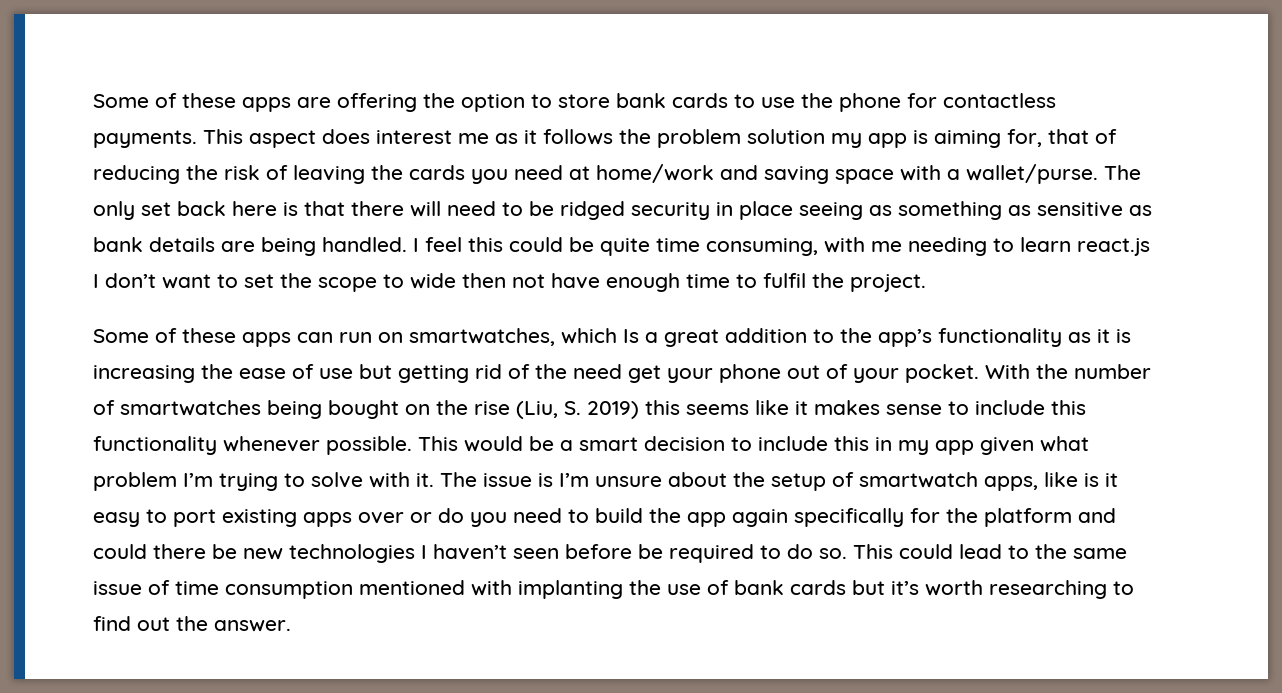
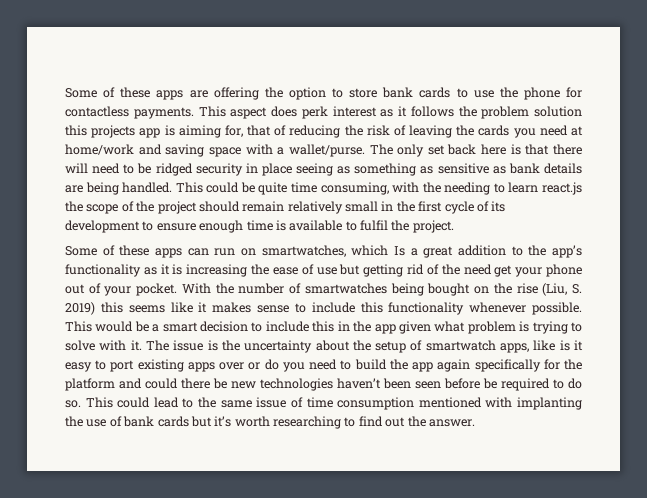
- This aspect does interest me as it follows the problem solution my app is aiming for, that of reducing the risk of leaving the cards you need at home/work and saving space with a wallet/purse.
+ This aspect does perk interest as it follows the problem solution this projects app is aiming for, that of reducing the risk of leaving the cards you need at home/work and saving space with a wallet/purse.
- I feel this could be quite time consuming, with me needing to learn react.js I don’t want to set the scope to wide then not have enough time to fulfil the project.
+ This could be quite time consuming, with the needing to learn react.js the scope of the project should remain relatively small in the first cycle of its development to ensure enough time is available to fulfil the project.
- This would be a smart decision to include this in my app given what problem I’m trying to solve with it.
+ This would be a smart decision to include this in the app given what problem is trying to solve with it.
- The issue is I’m unsure about the setup of smartwatch apps, like is it easy to port existing apps over or do you need to build the app again specifically for the platform and could there be new technologies I haven’t seen before be required to do so.
+ The issue is the uncertainty about the setup of smartwatch apps, like is it easy to port existing apps over or do you need to build the app again specifically for the platform and could there be new technologies haven’t been seen before be required to do so.

